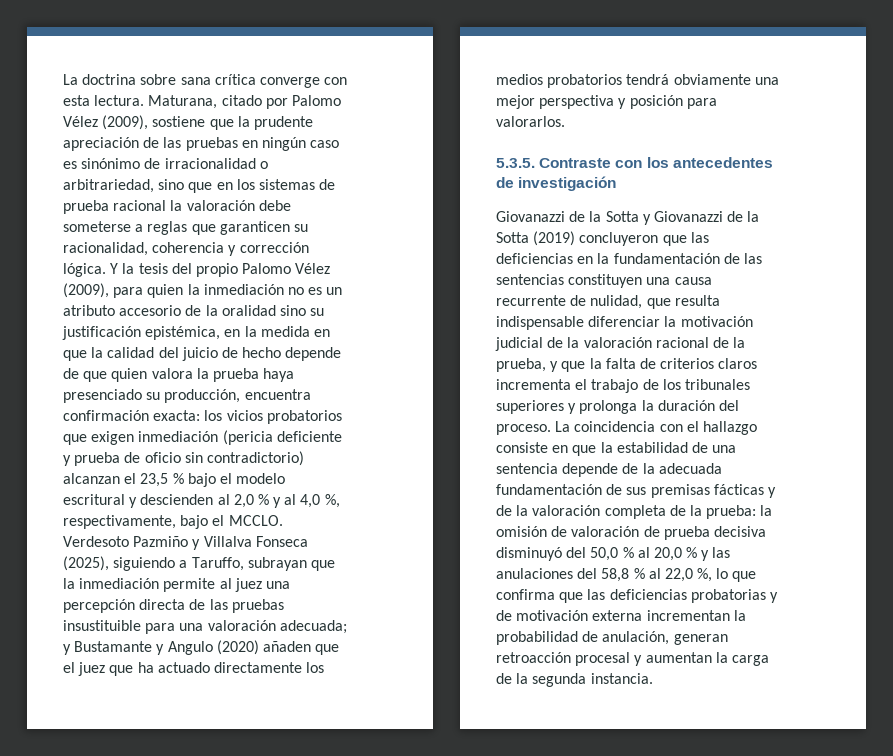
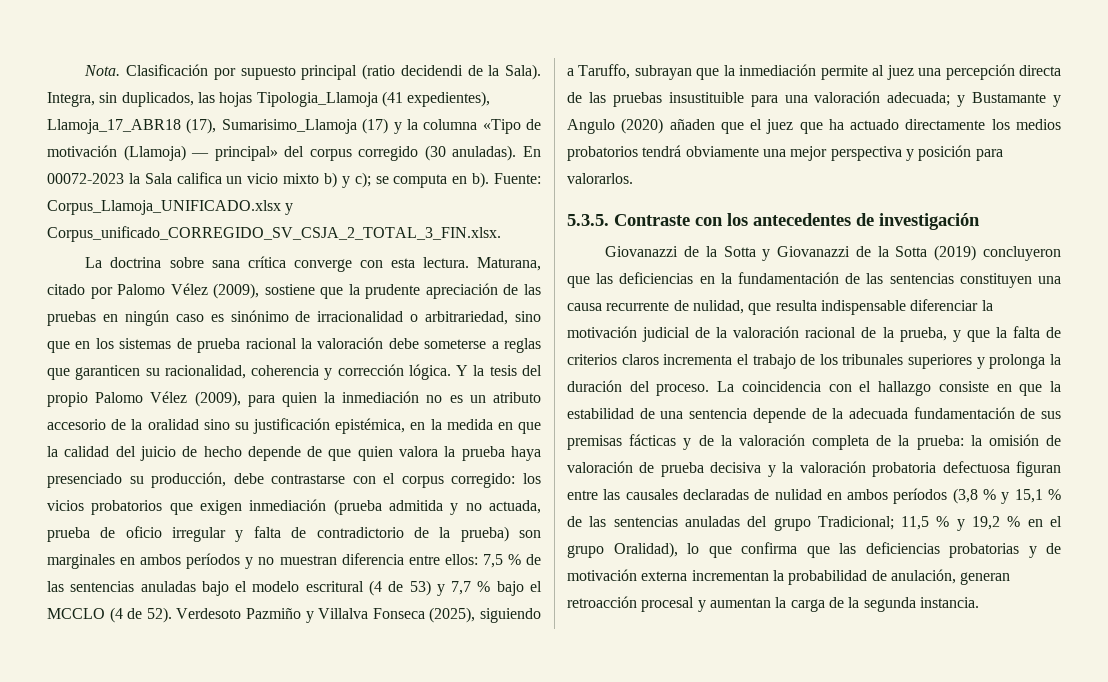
+ Nota. Clasificación por supuesto principal (ratio decidendi de la Sala). Integra, sin duplicados, las hojas Tipologia_Llamoja (41 expedientes), Llamoja_17_ABR18 (17), Sumarisimo_Llamoja (17) y la columna «Tipo de motivación (Llamoja) — principal» del corpus corregido (30 anuladas). En 00072-2023 la Sala califica un vicio mixto b) y c); se computa en b). Fuente: Corpus_Llamoja_UNIFICADO.xlsx y Corpus_unificado_CORREGIDO_SV_CSJA_2_TOTAL_3_FIN.xlsx.
- Y la tesis del propio Palomo Vélez (2009), para quien la inmediación no es un atributo accesorio de la oralidad sino su justificación epistémica, en la medida en que la calidad del juicio de hecho depende de que quien valora la prueba haya presenciado su producción, encuentra confirmación exacta: los vicios probatorios que exigen inmediación (pericia deficiente y prueba de oficio sin contradictorio) alcanzan el 23,5 % bajo el modelo escritural y descienden al 2,0 % y al 4,0 %, respectivamente, bajo el MCCLO.
+ Y la tesis del propio Palomo Vélez (2009), para quien la inmediación no es un atributo accesorio de la oralidad sino su justificación epistémica, en la medida en que la calidad del juicio de hecho depende de que quien valora la prueba haya presenciado su producción, debe contrastarse con el corpus corregido: los vicios probatorios que exigen inmediación (prueba admitida y no actuada, prueba de oficio irregular y falta de contradictorio de la prueba) son marginales en ambos períodos y no muestran diferencia entre ellos: 7,5 % de las sentencias anuladas bajo el modelo escritural (4 de 53) y 7,7 % bajo el MCCLO (4 de 52).
- la omisión de valoración de prueba decisiva disminuyó del 50,0 % al 20,0 % y las anulaciones del 58,8 % al 22,0 %, lo que confirma que las deficiencias probatorias y de motivación externa incrementan la probabilidad de anulación, generan retroacción procesal y aumentan la carga de la segunda instancia.
+ la omisión de valoración de prueba decisiva y la valoración probatoria defectuosa figuran entre las causales declaradas de nulidad en ambos períodos (3,8 % y 15,1 % de las sentencias anuladas del grupo Tradicional; 11,5 % y 19,2 % en el grupo Oralidad), lo que confirma que las deficiencias probatorias y de motivación externa incrementan la probabilidad de anulación, generan retroacción procesal y aumentan la carga de la segunda instancia.

